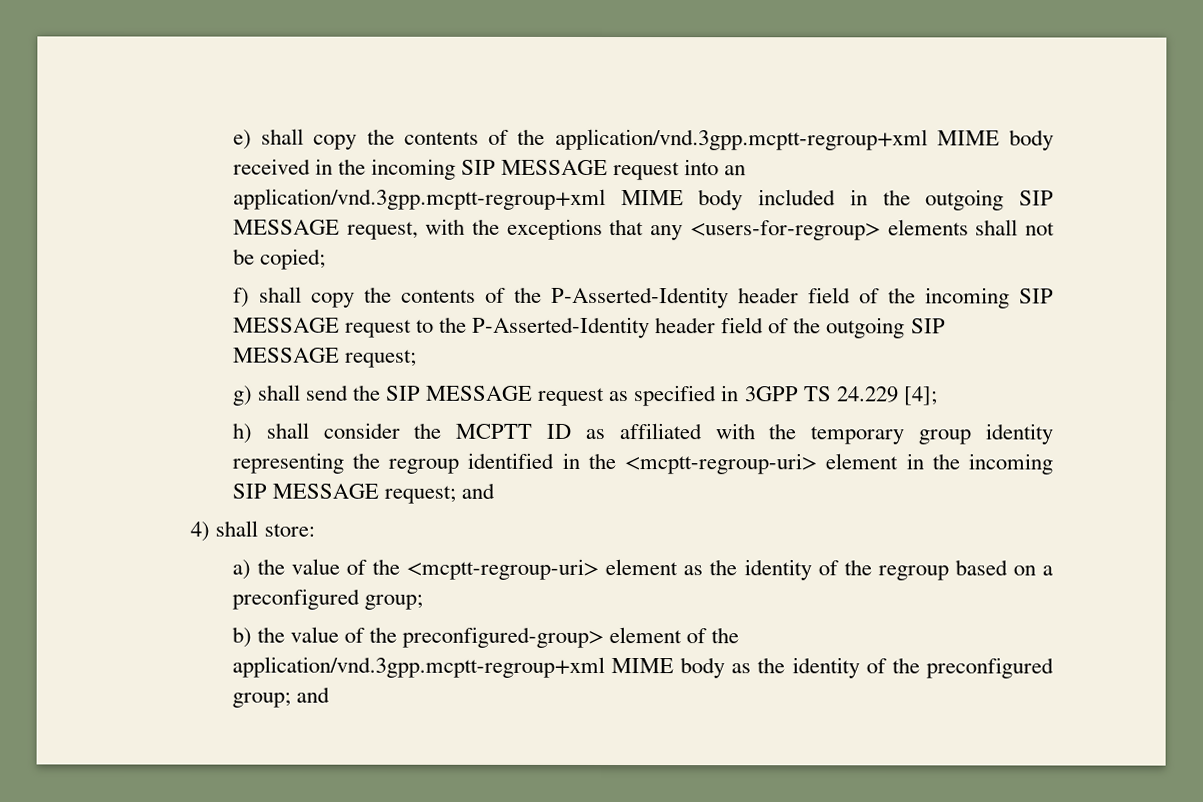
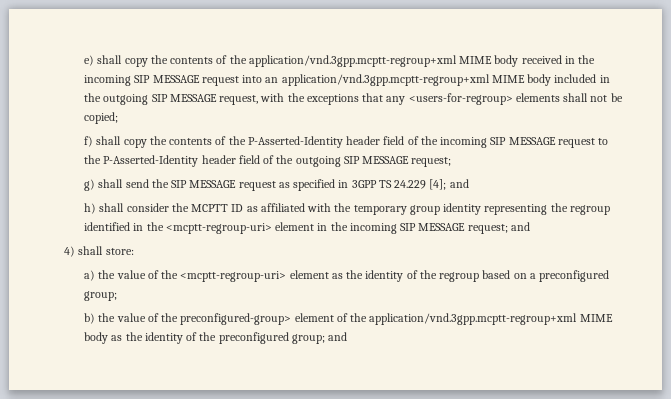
- g) shall send the SIP MESSAGE request as specified in 3GPP TS 24.229 [4];
+ g) shall send the SIP MESSAGE request as specified in 3GPP TS 24.229 [4]; and

